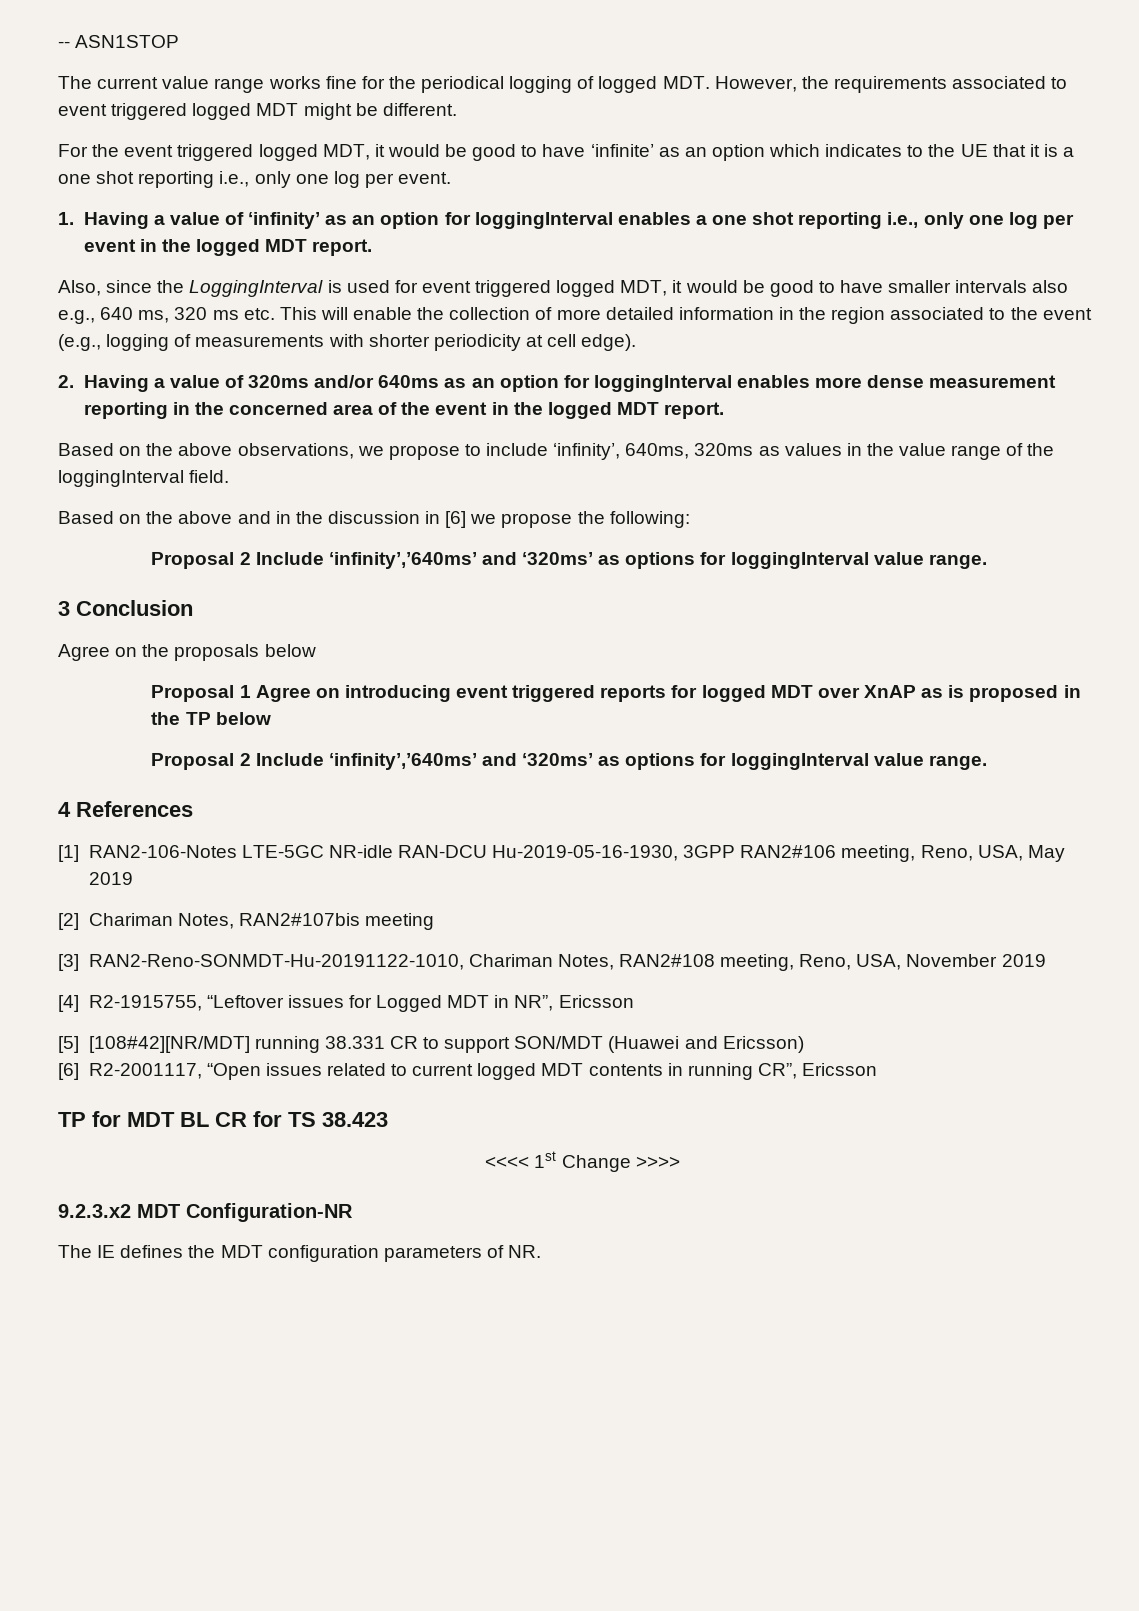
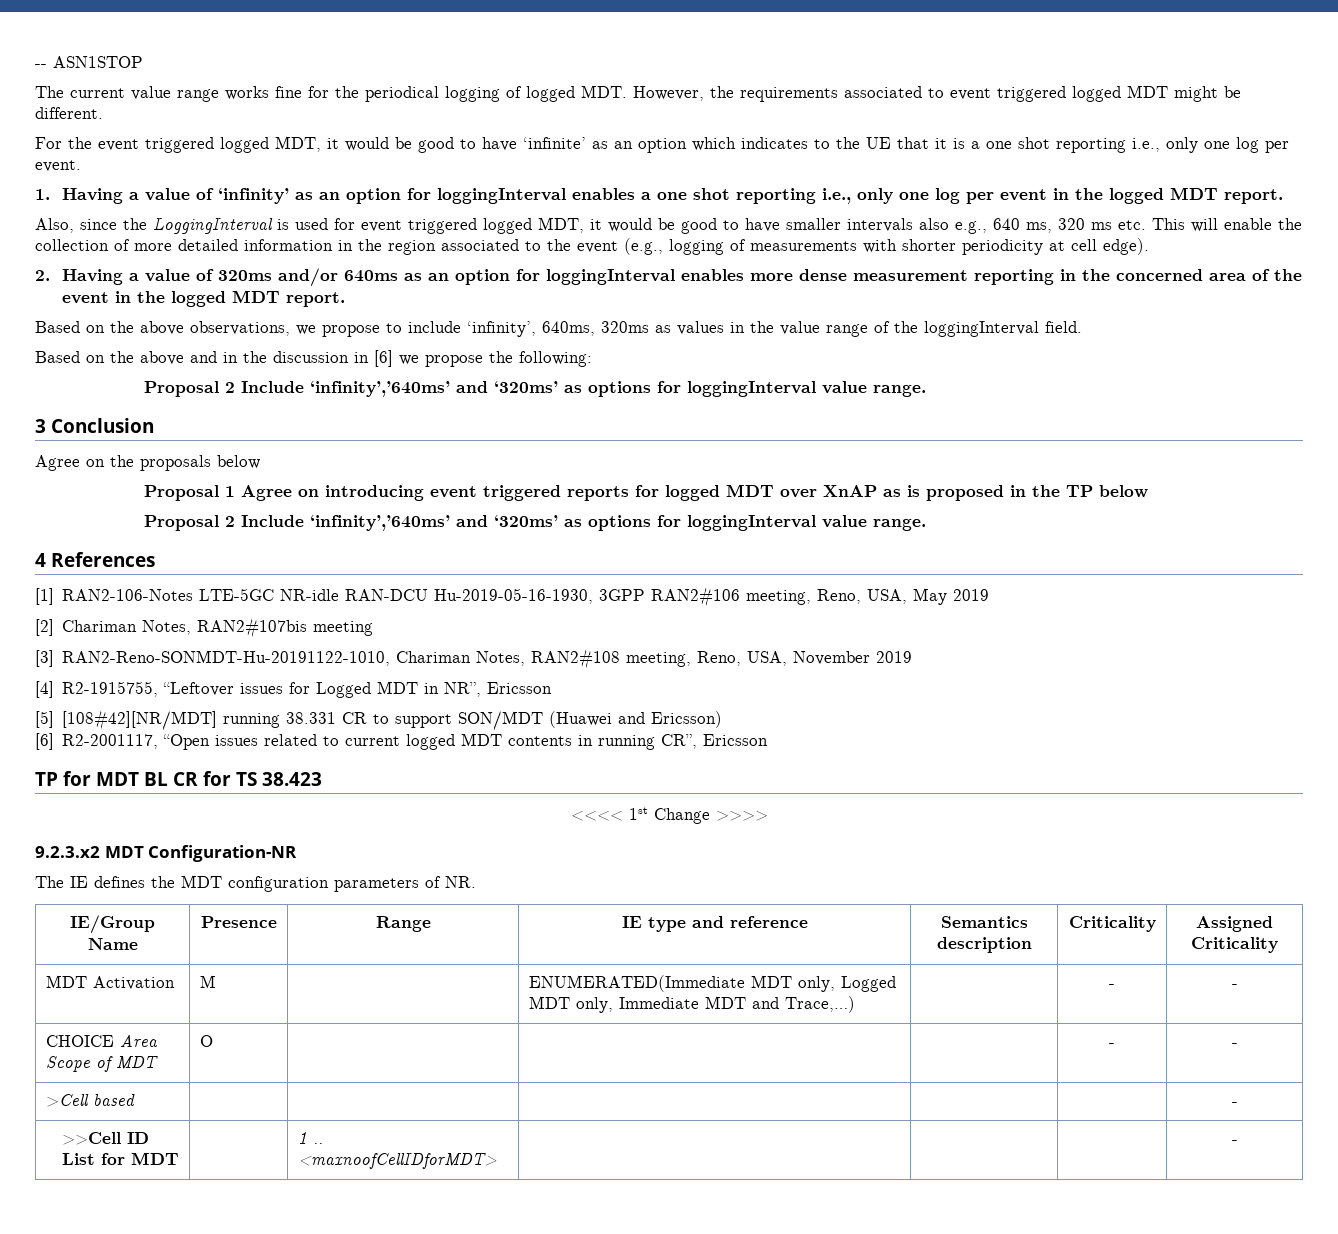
+ IE/Group Name | Presence | Range | IE type and reference | Semantics description | Criticality | Assigned Criticality
+ MDT Activation | M | | ENUMERATED(Immediate MDT only, Logged MDT only, Immediate MDT and Trace,…) | | - | -
+ CHOICE Area Scope of MDT | O | | | | - | -
+ >Cell based | | | | | | -
+ >>Cell ID List for MDT | | 1 .. <maxnoofCellIDforMDT> | | | | -

